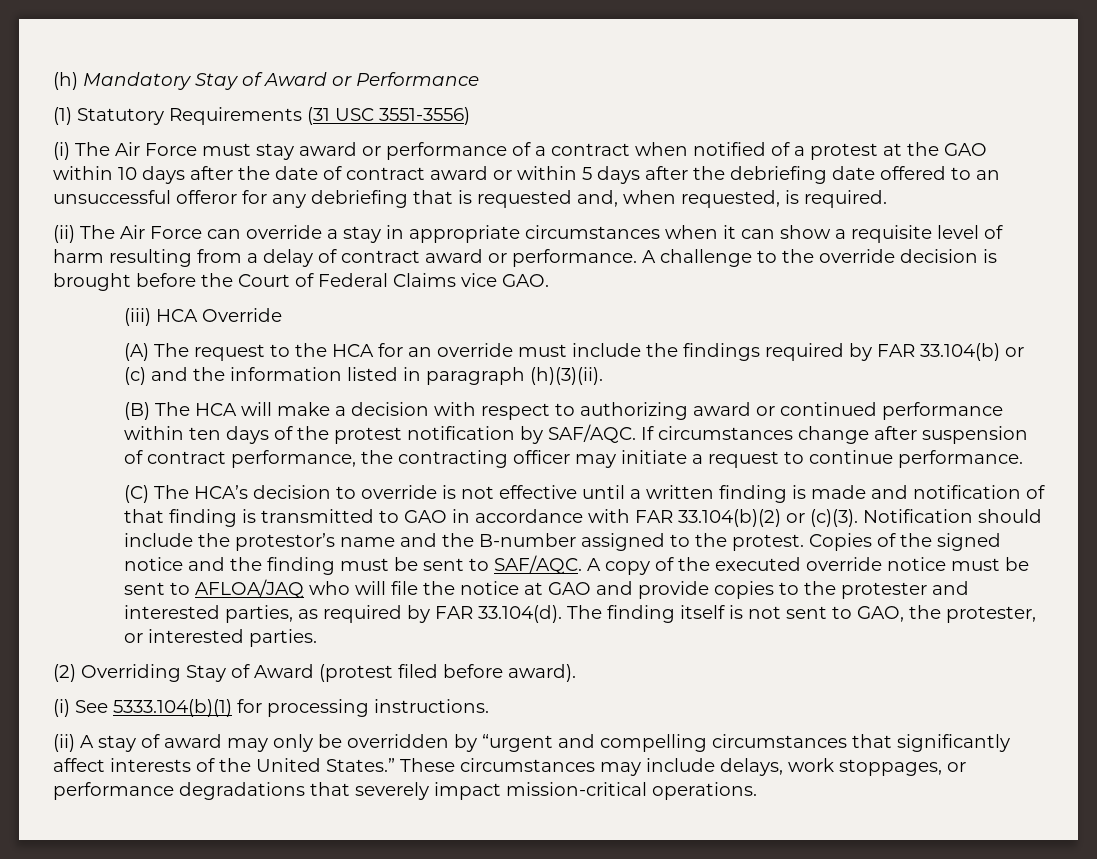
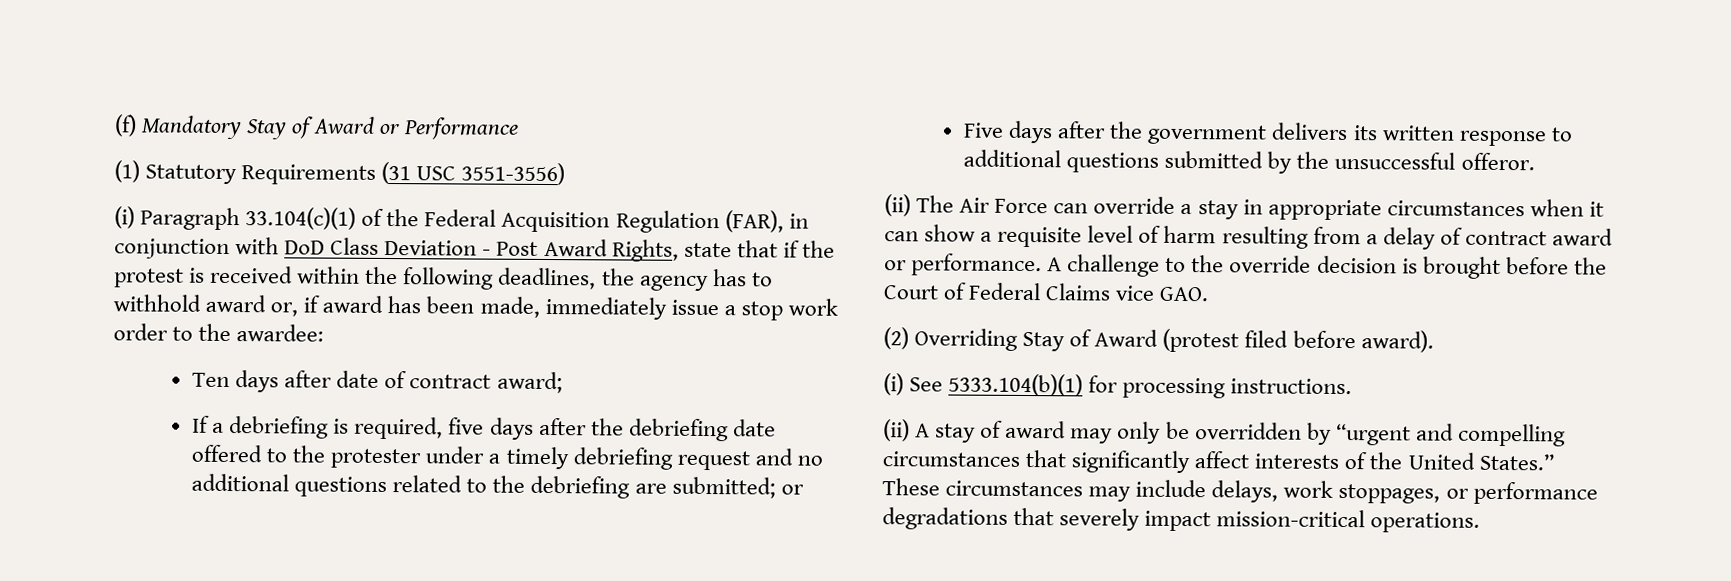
- (h) Mandatory Stay of Award or Performance
+ (f) Mandatory Stay of Award or Performance
- (i) The Air Force must stay award or performance of a contract when notified of a protest at the GAO within 10 days after the date of contract award or within 5 days after the debriefing date offered to an unsuccessful offeror for any debriefing that is requested and, when requested, is required.
+ (i) Paragraph 33.104(c)(1) of the Federal Acquisition Regulation (FAR), in conjunction with DoD Class Deviation - Post Award Rights, state that if the protest is received within the following deadlines, the agency has to withhold award or, if award has been made, immediately issue a stop work order to the awardee:
+ Ten days after date of contract award;
+ If a debriefing is required, five days after the debriefing date offered to the protester under a timely debriefing request and no additional questions related to the debriefing are submitted; or
+ Five days after the government delivers its written response to additional questions submitted by the unsuccessful offeror.
- (iii) HCA Override
- (A) The request to the HCA for an override must include the findings required by FAR 33.104(b) or (c) and the information listed in paragraph (h)(3)(ii).
- (B) The HCA will make a decision with respect to authorizing award or continued performance within ten days of the protest notification by SAF/AQC. If circumstances change after suspension of contract performance, the contracting officer may initiate a request to continue performance.
- (C) The HCA’s decision to override is not effective until a written finding is made and notification of that finding is transmitted to GAO in accordance with FAR 33.104(b)(2) or (c)(3). Notification should include the protestor’s name and the B-number assigned to the protest. Copies of the signed notice and the finding must be sent to SAF/AQC. A copy of the executed override notice must be sent to AFLOA/JAQ who will file the notice at GAO and provide copies to the protester and interested parties, as required by FAR 33.104(d). The finding itself is not sent to GAO, the protester, or interested parties.

